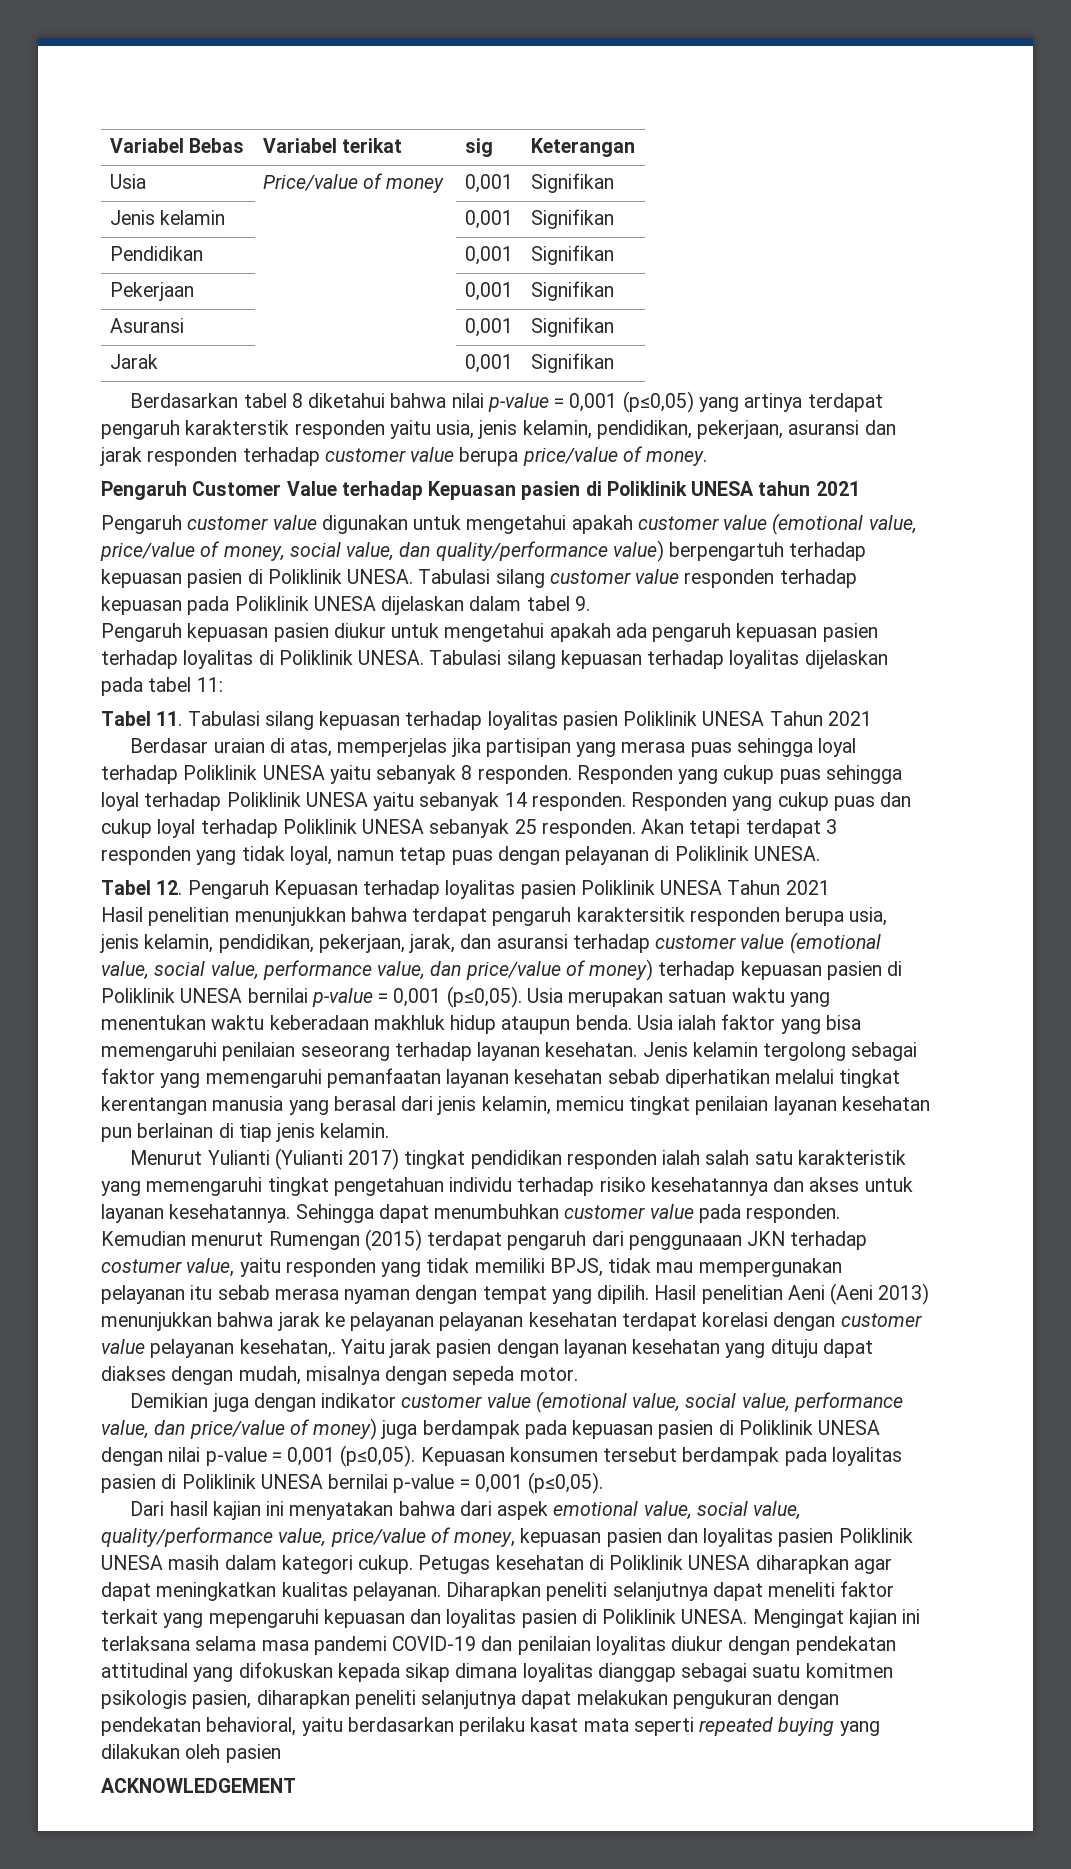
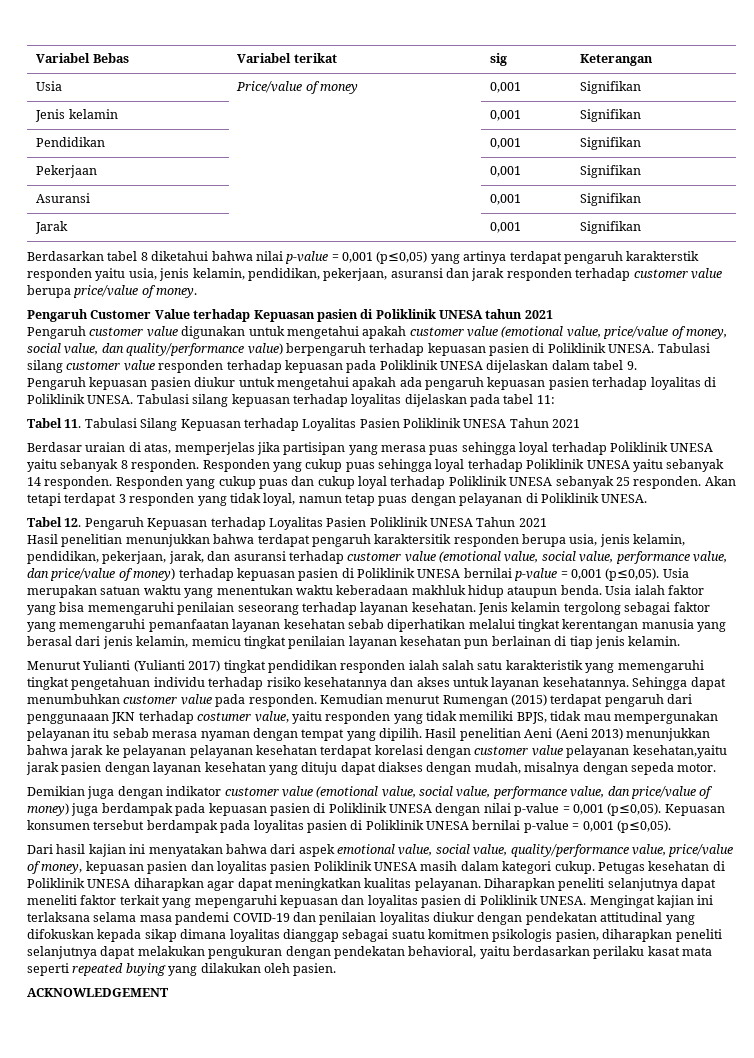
- Pengaruh customer value digunakan untuk mengetahui apakah customer value (emotional value, price/value of money, social value, dan quality/performance value) berpengartuh terhadap kepuasan pasien di Poliklinik UNESA.
+ Pengaruh customer value digunakan untuk mengetahui apakah customer value (emotional value, price/value of money, social value, dan quality/performance value) berpengaruh terhadap kepuasan pasien di Poliklinik UNESA.
- Tabel 11. Tabulasi silang kepuasan terhadap loyalitas pasien Poliklinik UNESA Tahun 2021
+ Tabel 11. Tabulasi Silang Kepuasan terhadap Loyalitas Pasien Poliklinik UNESA Tahun 2021
- Tabel 12. Pengaruh Kepuasan terhadap loyalitas pasien Poliklinik UNESA Tahun 2021
+ Tabel 12. Pengaruh Kepuasan terhadap Loyalitas Pasien Poliklinik UNESA Tahun 2021
- Hasil penelitian Aeni (Aeni 2013) menunjukkan bahwa jarak ke pelayanan pelayanan kesehatan terdapat korelasi dengan customer value pelayanan kesehatan,. Yaitu jarak pasien dengan layanan kesehatan yang dituju dapat diakses dengan mudah, misalnya dengan sepeda motor.
+ Hasil penelitian Aeni (Aeni 2013) menunjukkan bahwa jarak ke pelayanan pelayanan kesehatan terdapat korelasi dengan customer value pelayanan kesehatan,yaitu jarak pasien dengan layanan kesehatan yang dituju dapat diakses dengan mudah, misalnya dengan sepeda motor.
- Mengingat kajian ini terlaksana selama masa pandemi COVID-19 dan penilaian loyalitas diukur dengan pendekatan attitudinal yang difokuskan kepada sikap dimana loyalitas dianggap sebagai suatu komitmen psikologis pasien, diharapkan peneliti selanjutnya dapat melakukan pengukuran dengan pendekatan behavioral, yaitu berdasarkan perilaku kasat mata seperti repeated buying yang dilakukan oleh pasien
+ Mengingat kajian ini terlaksana selama masa pandemi COVID-19 dan penilaian loyalitas diukur dengan pendekatan attitudinal yang difokuskan kepada sikap dimana loyalitas dianggap sebagai suatu komitmen psikologis pasien, diharapkan peneliti selanjutnya dapat melakukan pengukuran dengan pendekatan behavioral, yaitu berdasarkan perilaku kasat mata seperti repeated buying yang dilakukan oleh pasien.

